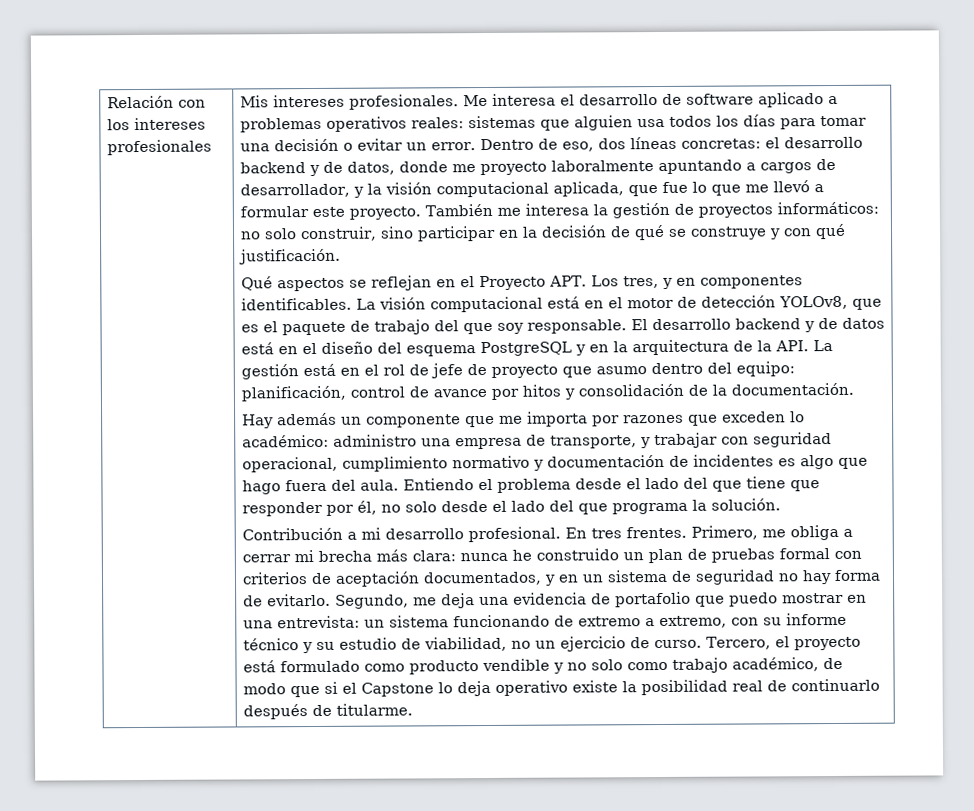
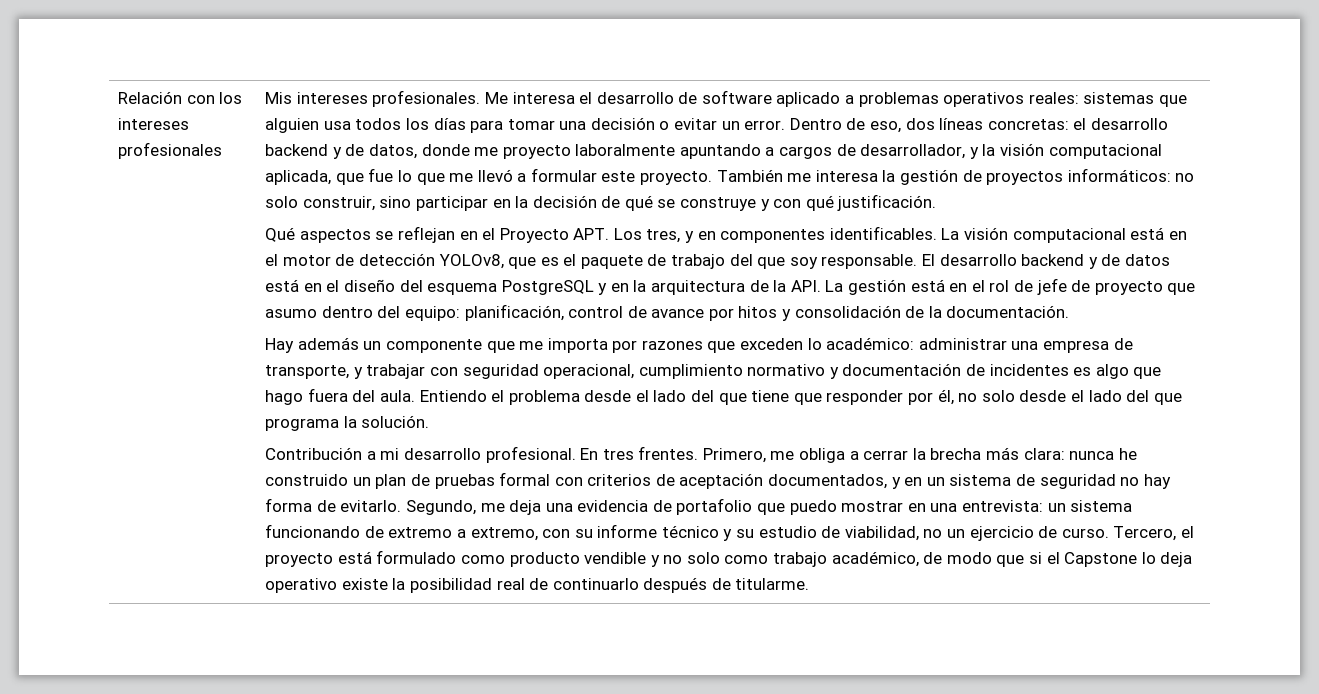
- Hay además un componente que me importa por razones que exceden lo académico: administro una empresa de transporte, y trabajar con seguridad operacional, cumplimiento normativo y documentación de incidentes es algo que hago fuera del aula.
+ Hay además un componente que me importa por razones que exceden lo académico: administrar una empresa de transporte, y trabajar con seguridad operacional, cumplimiento normativo y documentación de incidentes es algo que hago fuera del aula.
- Primero, me obliga a cerrar mi brecha más clara: nunca he construido un plan de pruebas formal con criterios de aceptación documentados, y en un sistema de seguridad no hay forma de evitarlo.
+ Primero, me obliga a cerrar la brecha más clara: nunca he construido un plan de pruebas formal con criterios de aceptación documentados, y en un sistema de seguridad no hay forma de evitarlo.

